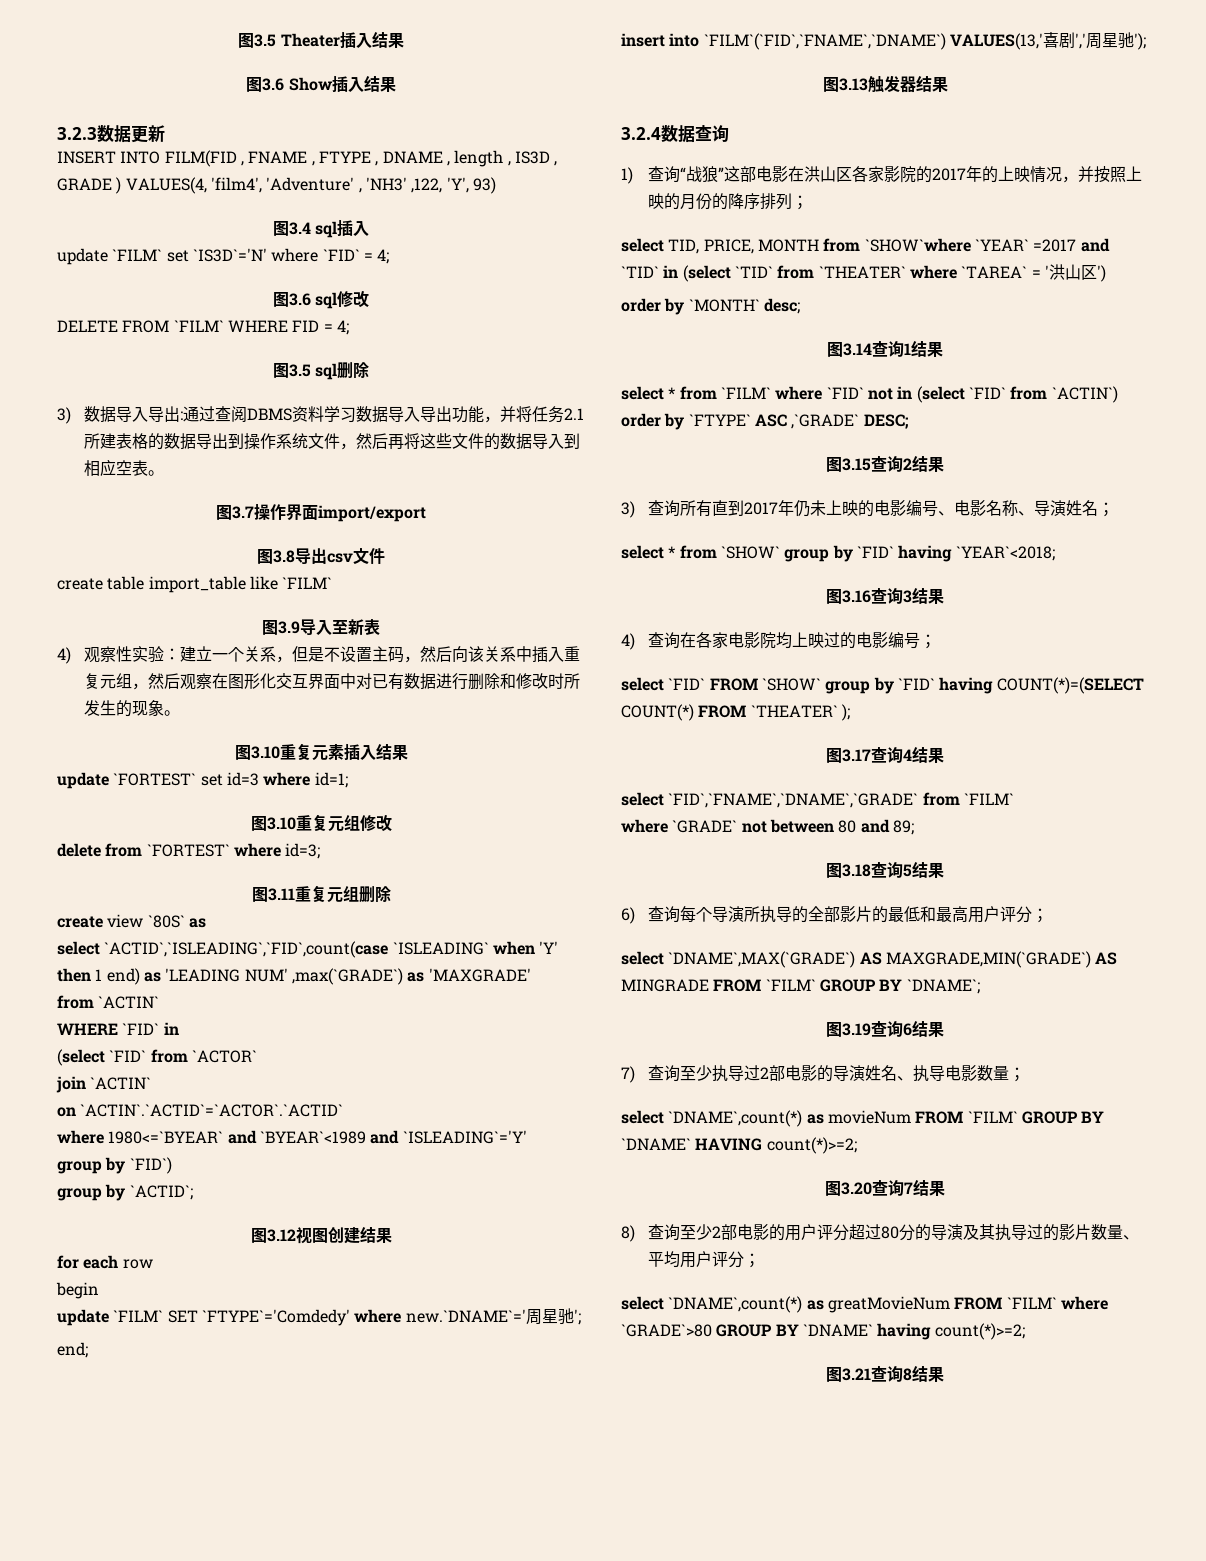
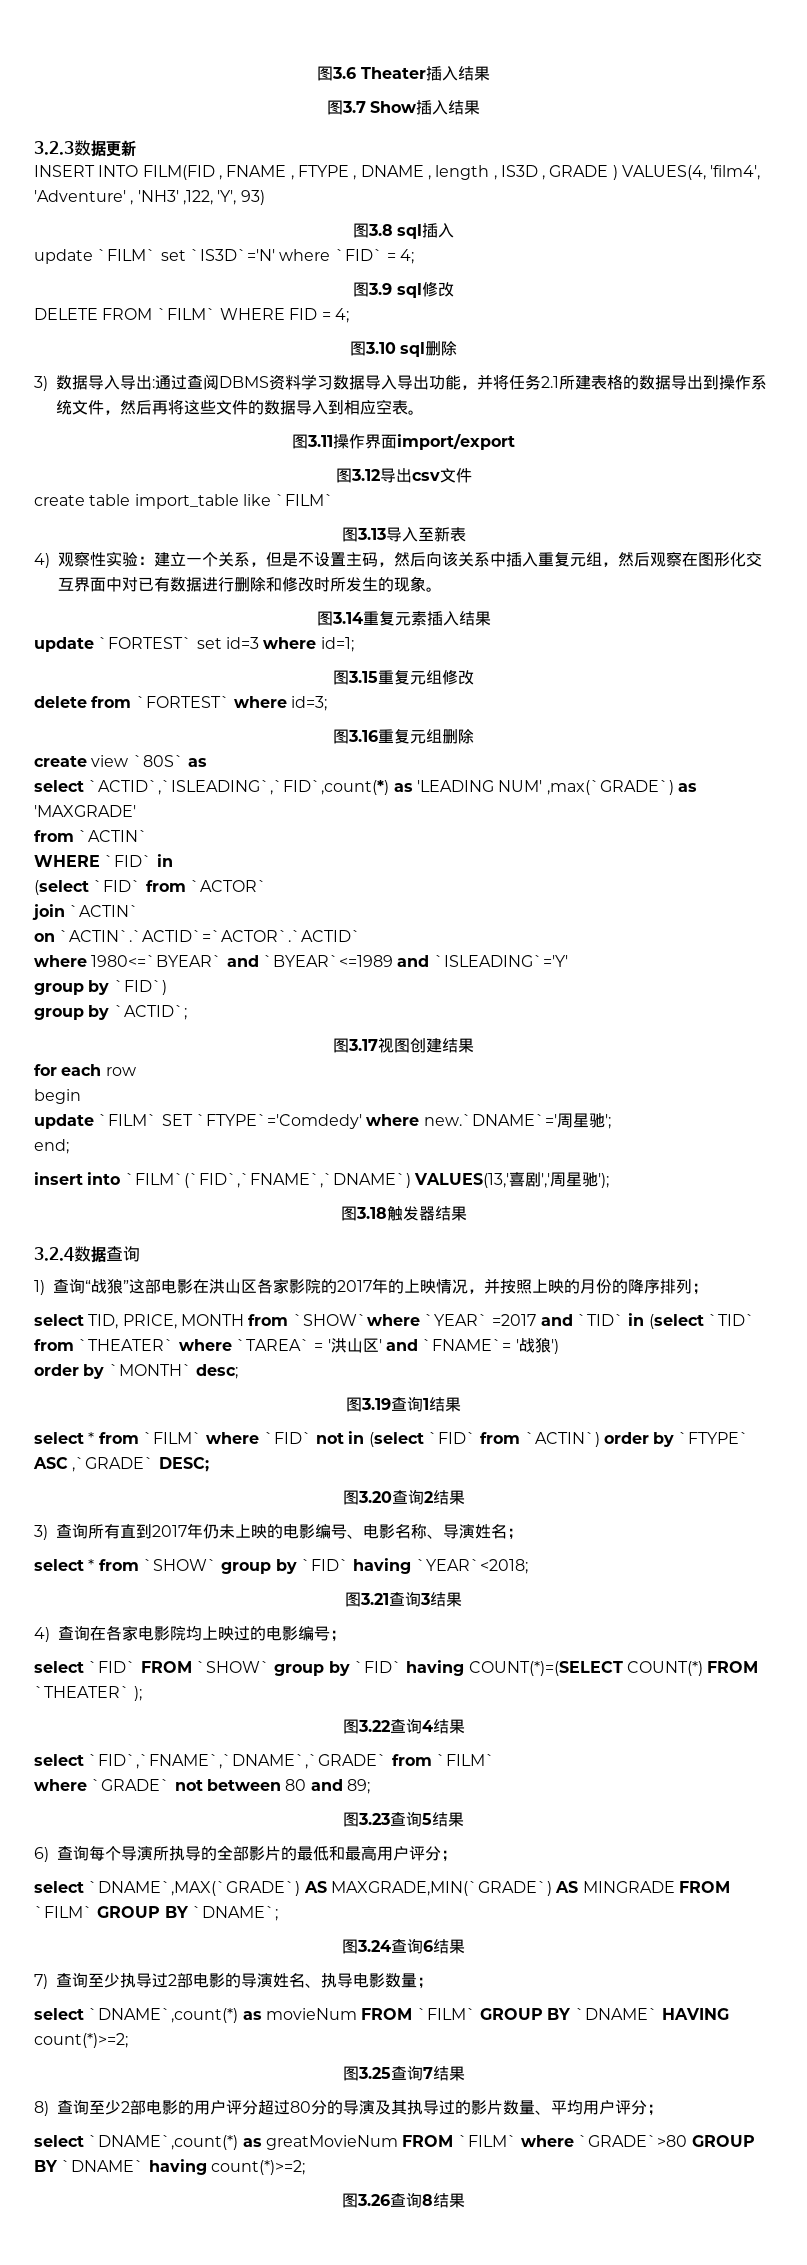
- 图3.5 Theater插入结果
+ 图3.6 Theater插入结果
- 图3.6 Show插入结果
+ 图3.7 Show插入结果
- 图3.4 sql插入
+ 图3.8 sql插入
- 图3.6 sql修改
+ 图3.9 sql修改
- 图3.5 sql删除
+ 图3.10 sql删除
- 图3.7操作界面import/export
+ 图3.11操作界面import/export
- 图3.8导出csv文件
+ 图3.12导出csv文件
- 图3.9导入至新表
+ 图3.13导入至新表
- 图3.10重复元素插入结果
+ 图3.14重复元素插入结果
- 图3.10重复元组修改
+ 图3.15重复元组修改
- 图3.11重复元组删除
+ 图3.16重复元组删除
- select `ACTID`,`ISLEADING`,`FID`,count(case `ISLEADING` when 'Y' then 1 end) as 'LEADING NUM' ,max(`GRADE`) as 'MAXGRADE'
+ select `ACTID`,`ISLEADING`,`FID`,count(*) as 'LEADING NUM' ,max(`GRADE`) as 'MAXGRADE'
- where 1980<=`BYEAR` and `BYEAR`<1989 and `ISLEADING`='Y'
+ where 1980<=`BYEAR` and `BYEAR`<=1989 and `ISLEADING`='Y'
- 图3.12视图创建结果
+ 图3.17视图创建结果
- 图3.13触发器结果
+ 图3.18触发器结果
- select TID, PRICE, MONTH from `SHOW`where `YEAR` =2017 and `TID` in (select `TID` from `THEATER` where `TAREA` = '洪山区')
+ select TID, PRICE, MONTH from `SHOW`where `YEAR` =2017 and `TID` in (select `TID` from `THEATER` where `TAREA` = '洪山区' and `FNAME`= '战狼')
- 图3.14查询1结果
+ 图3.19查询1结果
- 图3.15查询2结果
+ 图3.20查询2结果
- 图3.16查询3结果
+ 图3.21查询3结果
- 图3.17查询4结果
+ 图3.22查询4结果
- 图3.18查询5结果
+ 图3.23查询5结果
- 图3.19查询6结果
+ 图3.24查询6结果
- 图3.20查询7结果
+ 图3.25查询7结果
- 图3.21查询8结果
+ 图3.26查询8结果

